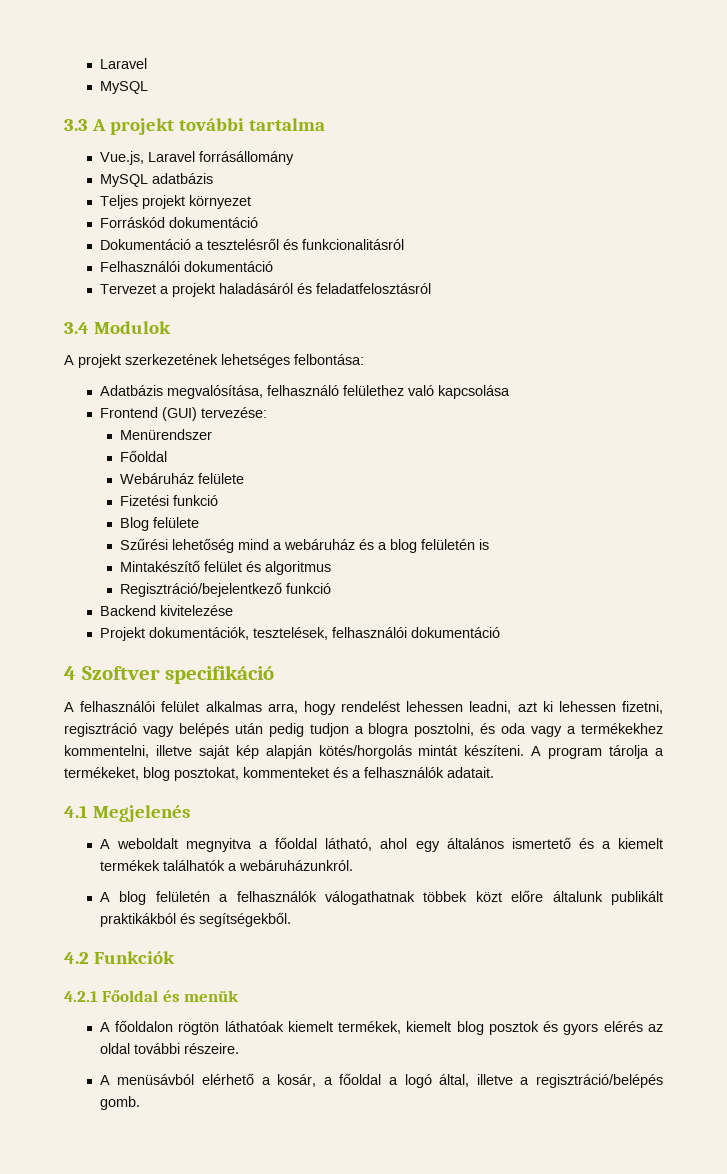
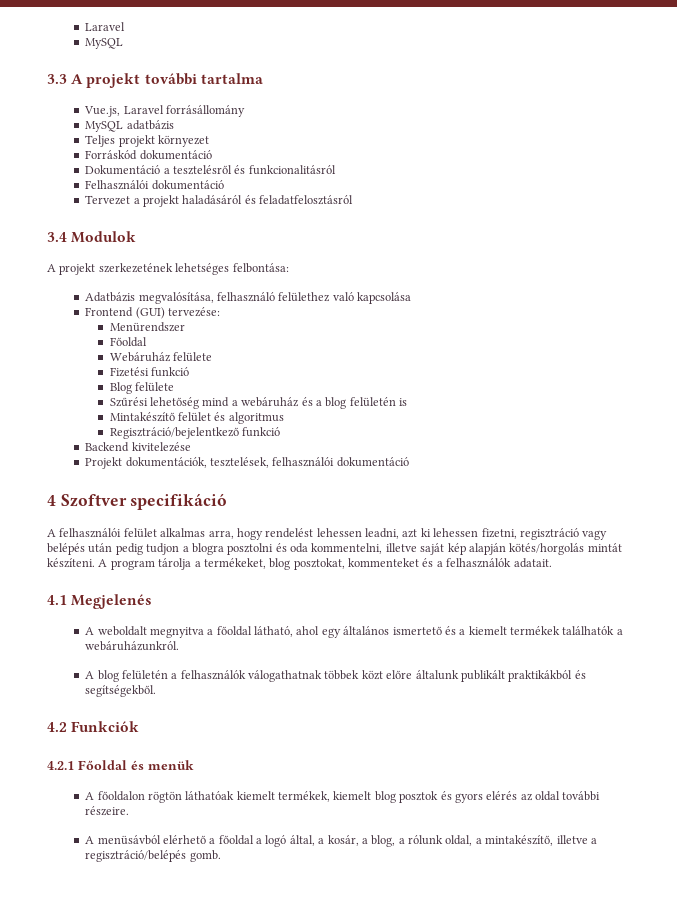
- A felhasználói felület alkalmas arra, hogy rendelést lehessen leadni, azt ki lehessen fizetni, regisztráció vagy belépés után pedig tudjon a blogra posztolni, és oda vagy a termékekhez kommentelni, illetve saját kép alapján kötés/horgolás mintát készíteni.
+ A felhasználói felület alkalmas arra, hogy rendelést lehessen leadni, azt ki lehessen fizetni, regisztráció vagy belépés után pedig tudjon a blogra posztolni és oda kommentelni, illetve saját kép alapján kötés/horgolás mintát készíteni.
- A menüsávból elérhető a kosár, a főoldal a logó által, illetve a regisztráció/belépés gomb.
+ A menüsávból elérhető a főoldal a logó által, a kosár, a blog, a rólunk oldal, a mintakészítő, illetve a regisztráció/belépés gomb.

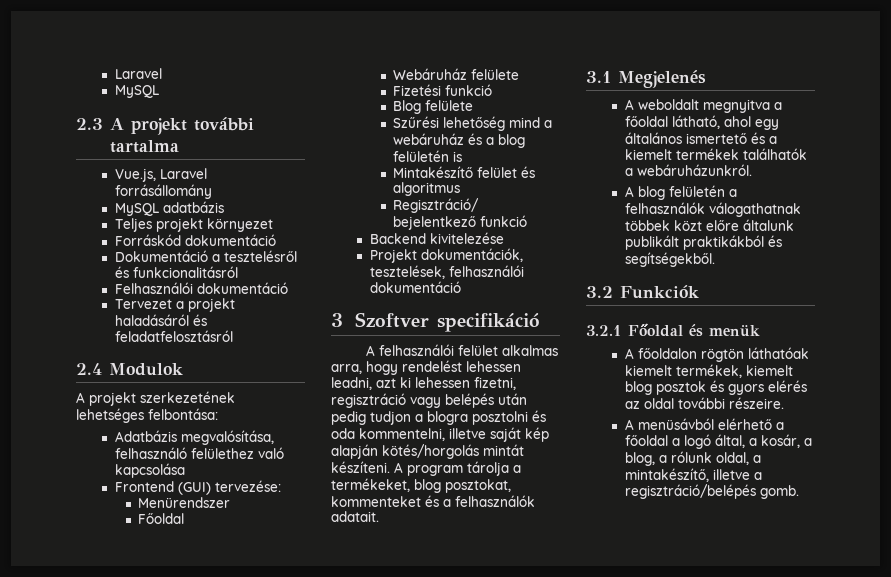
- 3.3 A projekt további tartalma
+ 2.3 A projekt további tartalma
- 3.4 Modulok
+ 2.4 Modulok
- 4 Szoftver specifikáció
+ 3 Szoftver specifikáció
- 4.1 Megjelenés
+ 3.1 Megjelenés
- 4.2 Funkciók
+ 3.2 Funkciók
- 4.2.1 Főoldal és menük
+ 3.2.1 Főoldal és menük

